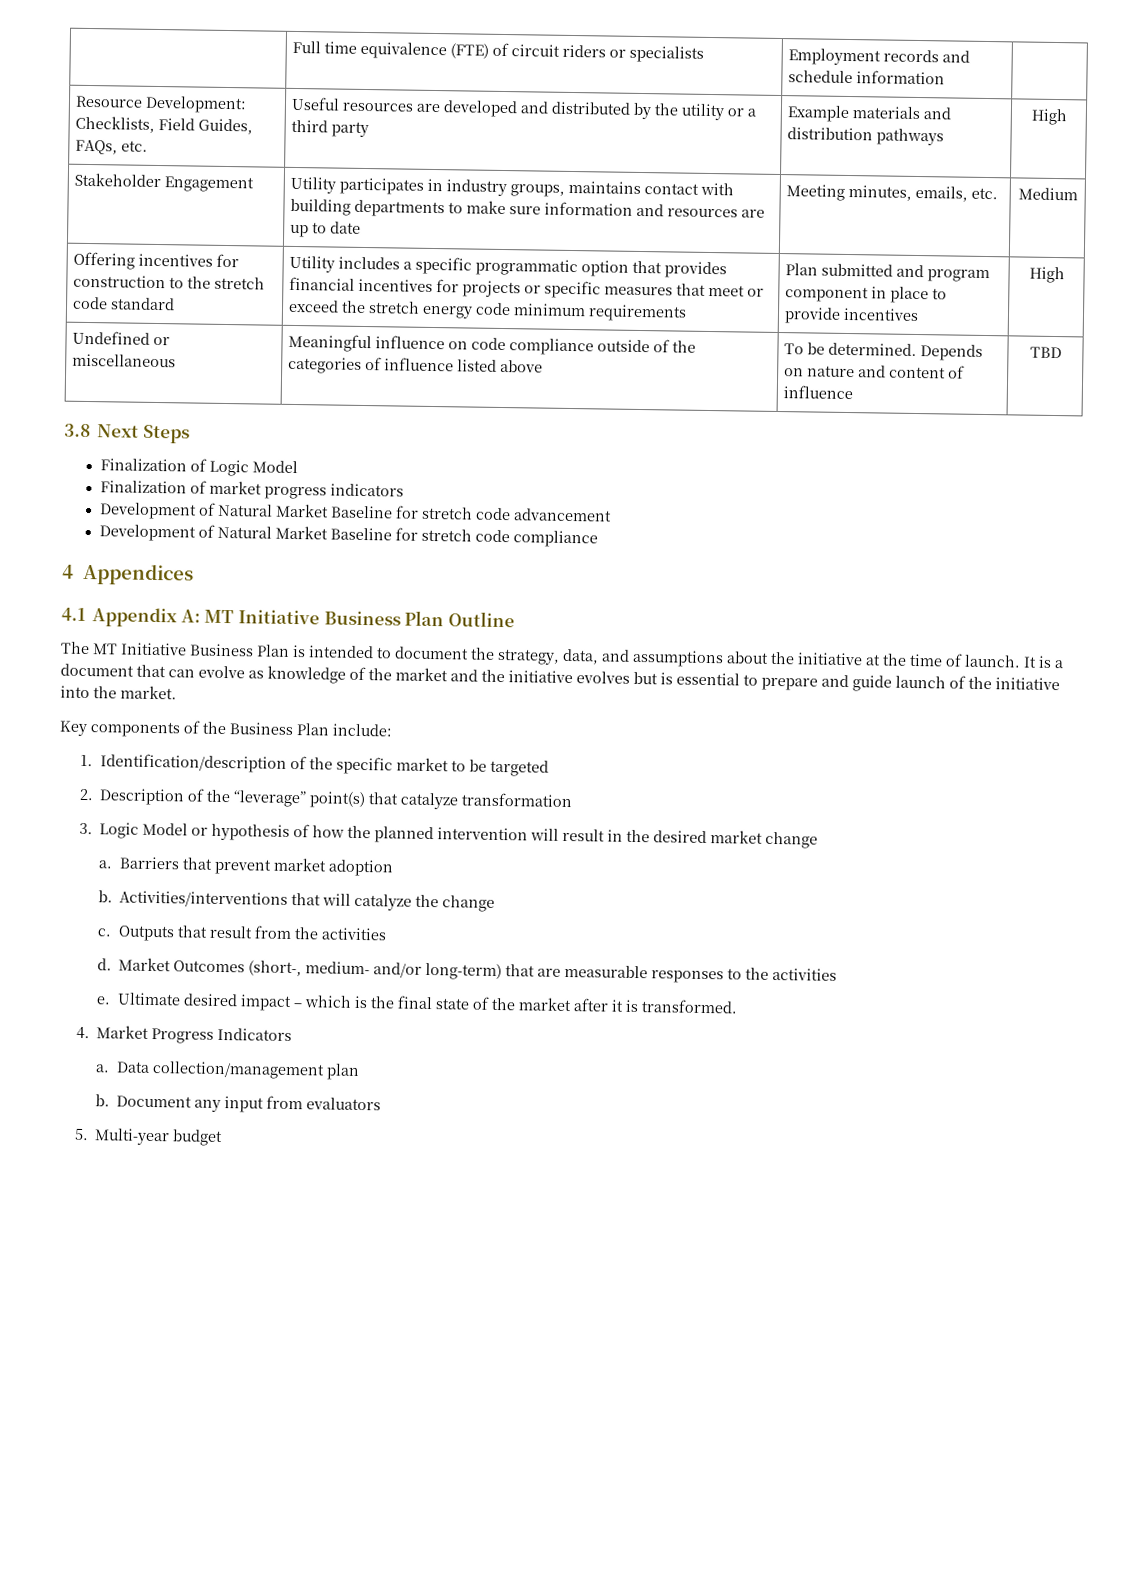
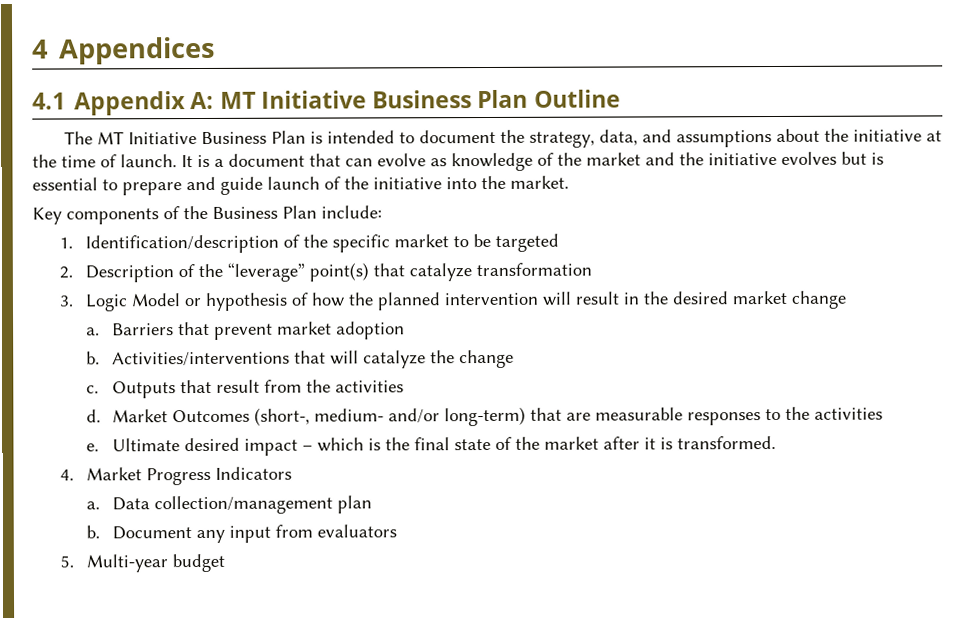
- | Full time equivalence (FTE) of circuit riders or specialists | Employment records and schedule information |
- Resource Development: Checklists, Field Guides, FAQs, etc. | Useful resources are developed and distributed by the utility or a third party | Example materials and distribution pathways | High
- Stakeholder Engagement | Utility participates in industry groups, maintains contact with building departments to make sure information and resources are up to date | Meeting minutes, emails, etc. | Medium
- Offering incentives for construction to the stretch code standard | Utility includes a specific programmatic option that provides financial incentives for projects or specific measures that meet or exceed the stretch energy code minimum requirements | Plan submitted and program component in place to provide incentives | High
- Undefined or miscellaneous | Meaningful influence on code compliance outside of the categories of influence listed above | To be determined. Depends on nature and content of influence | TBD
- 3.8 Next Steps
- Finalization of Logic Model
- Finalization of market progress indicators
- Development of Natural Market Baseline for stretch code advancement
- Development of Natural Market Baseline for stretch code compliance

